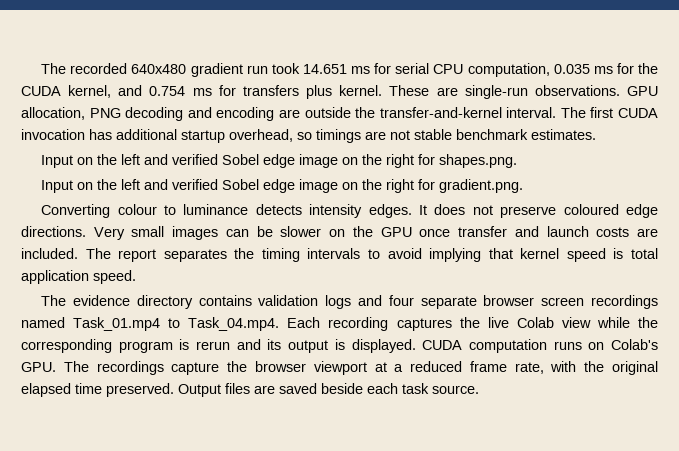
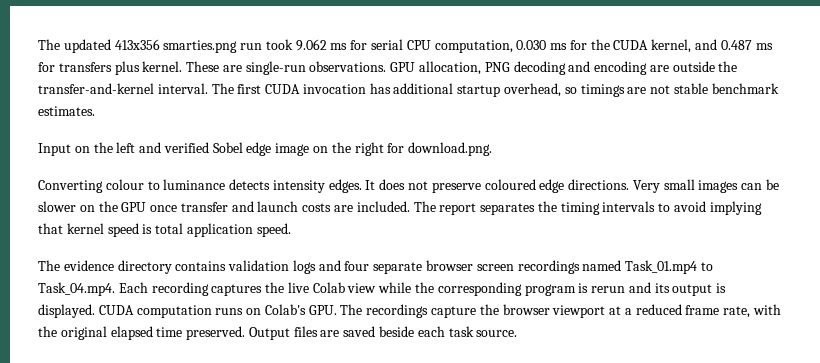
- The recorded 640x480 gradient run took 14.651 ms for serial CPU computation, 0.035 ms for the CUDA kernel, and 0.754 ms for transfers plus kernel.
+ The updated 413x356 smarties.png run took 9.062 ms for serial CPU computation, 0.030 ms for the CUDA kernel, and 0.487 ms for transfers plus kernel.
- Input on the left and verified Sobel edge image on the right for shapes.png.
- Input on the left and verified Sobel edge image on the right for gradient.png.
+ Input on the left and verified Sobel edge image on the right for download.png.

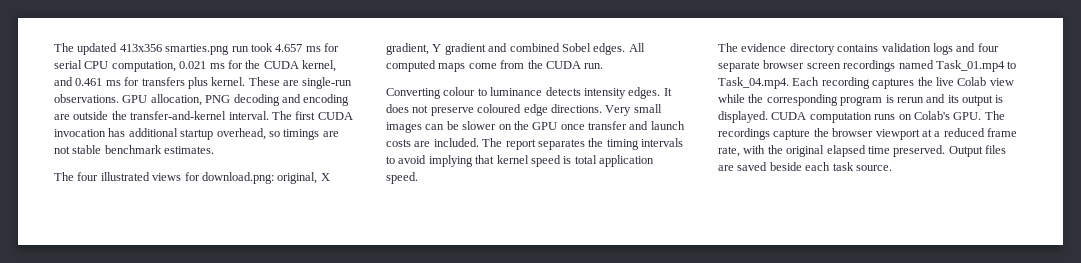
- The updated 413x356 smarties.png run took 9.062 ms for serial CPU computation, 0.030 ms for the CUDA kernel, and 0.487 ms for transfers plus kernel.
+ The updated 413x356 smarties.png run took 4.657 ms for serial CPU computation, 0.021 ms for the CUDA kernel, and 0.461 ms for transfers plus kernel.
- Input on the left and verified Sobel edge image on the right for download.png.
+ The four illustrated views for download.png: original, X gradient, Y gradient and combined Sobel edges. All computed maps come from the CUDA run.

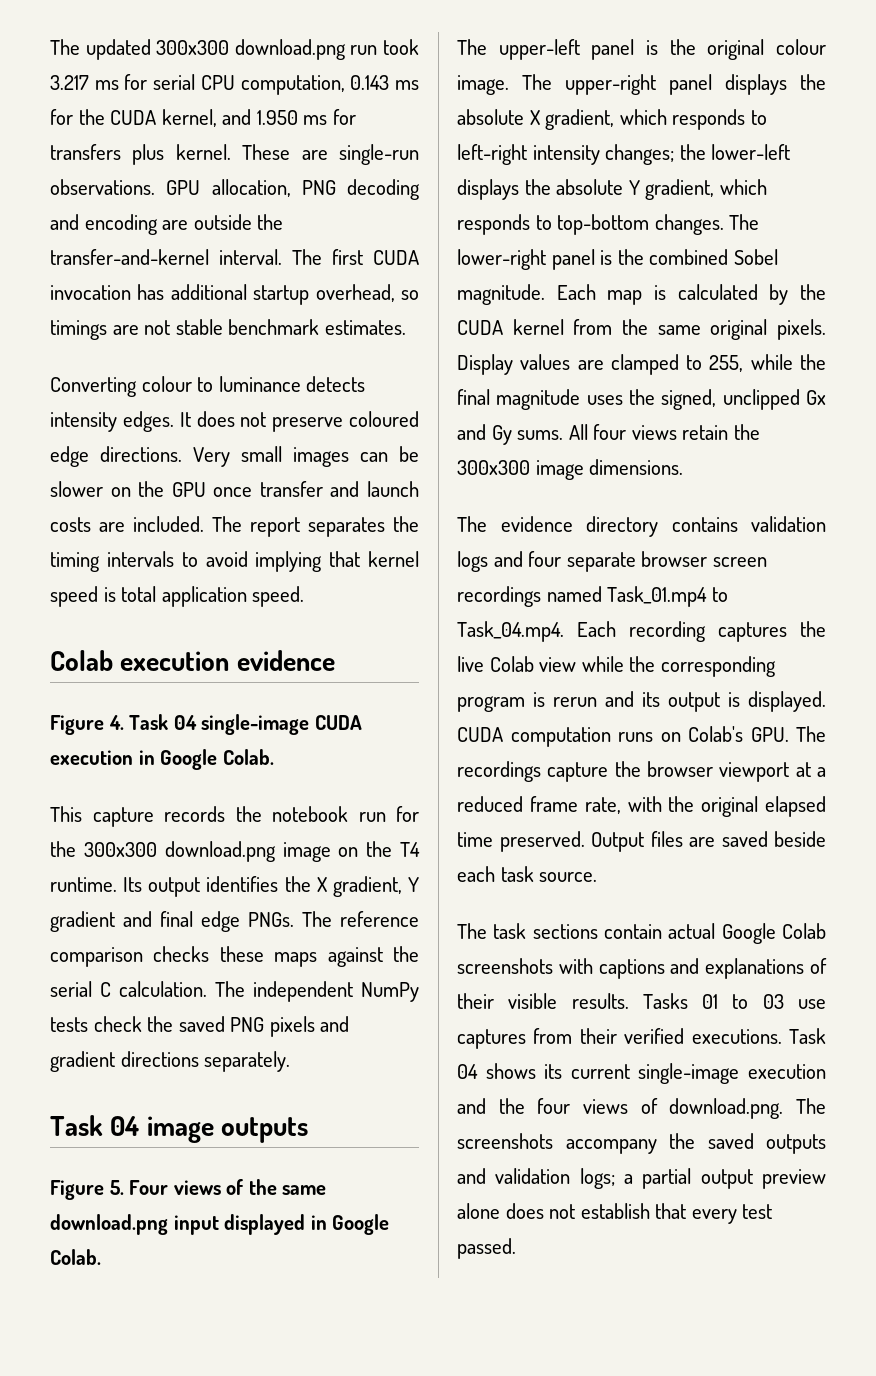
- The updated 413x356 smarties.png run took 4.657 ms for serial CPU computation, 0.021 ms for the CUDA kernel, and 0.461 ms for transfers plus kernel.
+ The updated 300x300 download.png run took 3.217 ms for serial CPU computation, 0.143 ms for the CUDA kernel, and 1.950 ms for transfers plus kernel.
- The four illustrated views for download.png: original, X gradient, Y gradient and combined Sobel edges. All computed maps come from the CUDA run.
+ Colab execution evidence
+ Figure 4. Task 04 single-image CUDA execution in Google Colab.
+ This capture records the notebook run for the 300x300 download.png image on the T4 runtime. Its output identifies the X gradient, Y gradient and final edge PNGs. The reference comparison checks these maps against the serial C calculation. The independent NumPy tests check the saved PNG pixels and gradient directions separately.
+ Task 04 image outputs
+ Figure 5. Four views of the same download.png input displayed in Google Colab.
+ The upper-left panel is the original colour image. The upper-right panel displays the absolute X gradient, which responds to left-right intensity changes; the lower-left displays the absolute Y gradient, which responds to top-bottom changes. The lower-right panel is the combined Sobel magnitude. Each map is calculated by the CUDA kernel from the same original pixels. Display values are clamped to 255, while the final magnitude uses the signed, unclipped Gx and Gy sums. All four views retain the 300x300 image dimensions.
+ The task sections contain actual Google Colab screenshots with captions and explanations of their visible results. Tasks 01 to 03 use captures from their verified executions. Task 04 shows its current single-image execution and the four views of download.png. The screenshots accompany the saved outputs and validation logs; a partial output preview alone does not establish that every test passed.

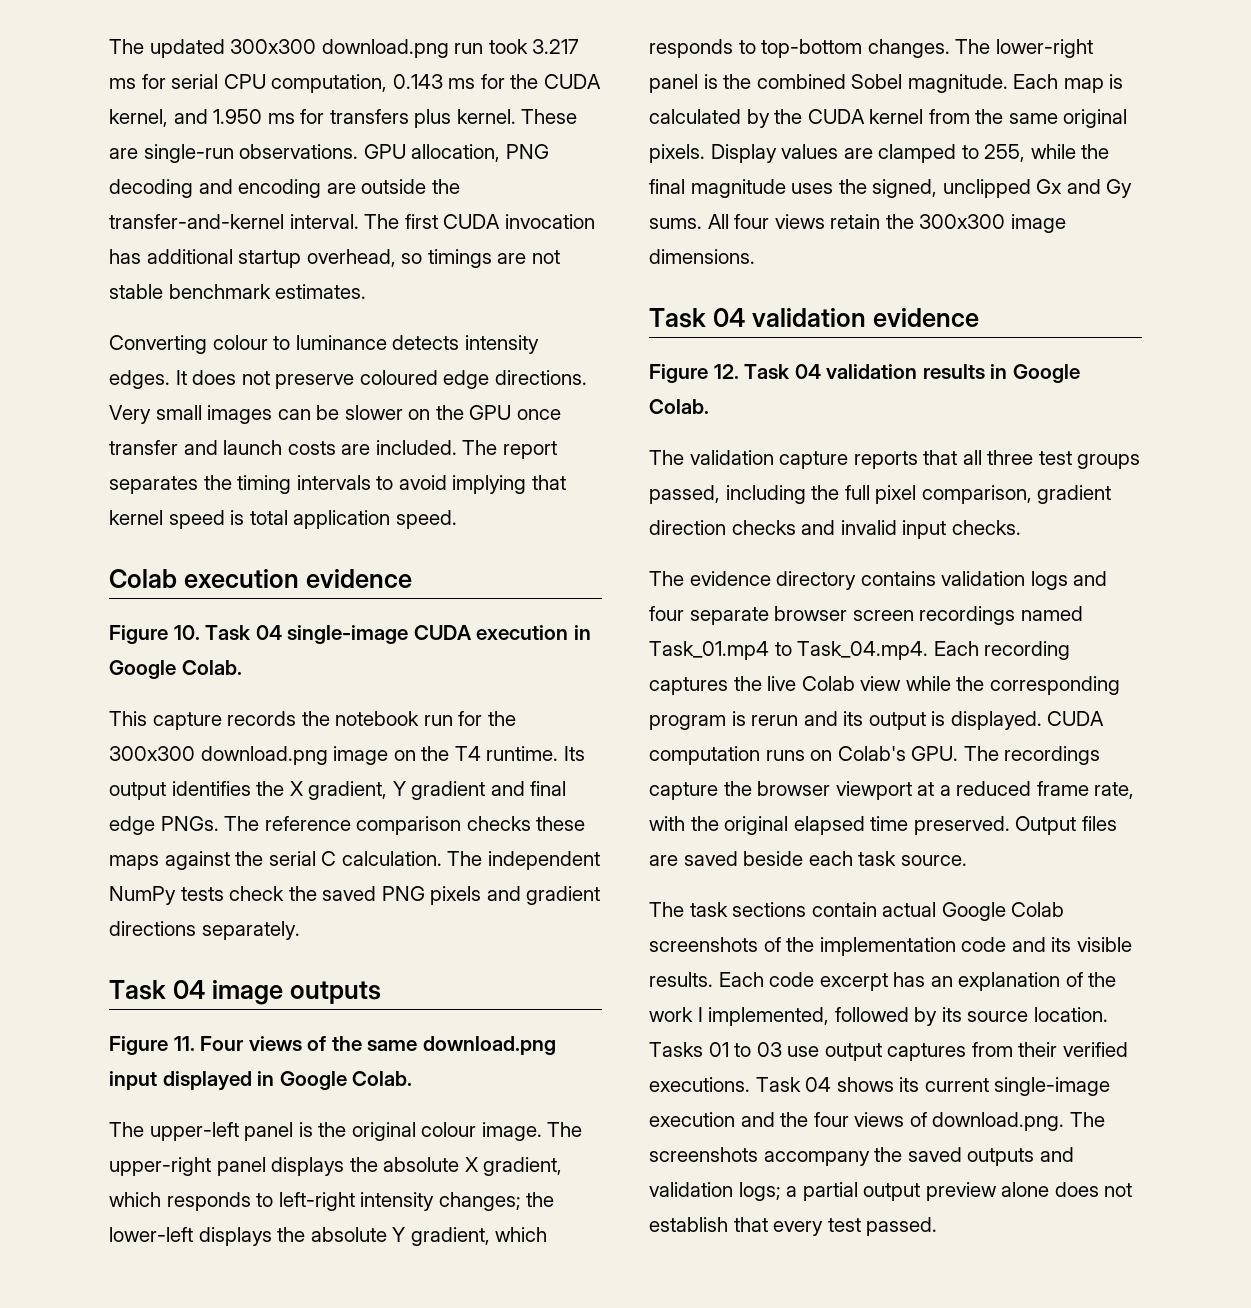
- Figure 4. Task 04 single-image CUDA execution in Google Colab.
+ Figure 10. Task 04 single-image CUDA execution in Google Colab.
- Figure 5. Four views of the same download.png input displayed in Google Colab.
+ Figure 11. Four views of the same download.png input displayed in Google Colab.
+ Task 04 validation evidence
+ Figure 12. Task 04 validation results in Google Colab.
+ The validation capture reports that all three test groups passed, including the full pixel comparison, gradient direction checks and invalid input checks.
- The task sections contain actual Google Colab screenshots with captions and explanations of their visible results.
+ The task sections contain actual Google Colab screenshots of the implementation code and its visible results. Each code excerpt has an explanation of the work I implemented, followed by its source location.
- Tasks 01 to 03 use captures from their verified executions.
+ Tasks 01 to 03 use output captures from their verified executions.

